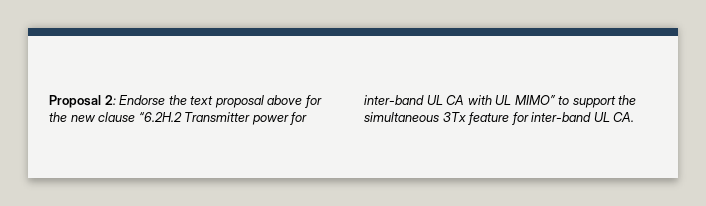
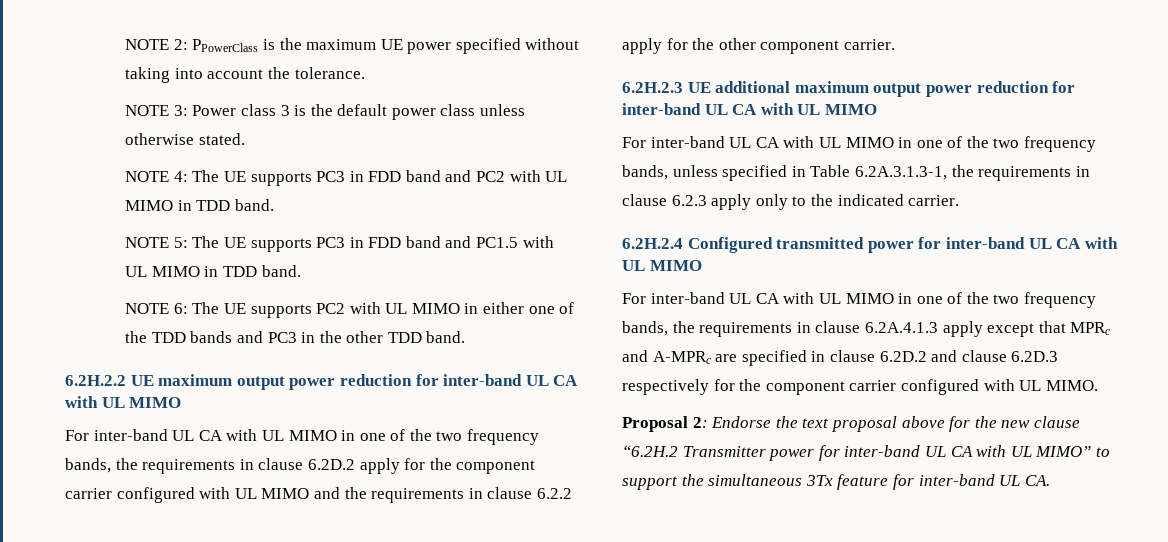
+ NOTE 2: PPowerClass is the maximum UE power specified without taking into account the tolerance.
+ NOTE 3: Power class 3 is the default power class unless otherwise stated.
+ NOTE 4: The UE supports PC3 in FDD band and PC2 with UL MIMO in TDD band.
+ NOTE 5: The UE supports PC3 in FDD band and PC1.5 with UL MIMO in TDD band.
+ NOTE 6: The UE supports PC2 with UL MIMO in either one of the TDD bands and PC3 in the other TDD band.
+ 6.2H.2.2 UE maximum output power reduction for inter-band UL CA with UL MIMO
+ For inter-band UL CA with UL MIMO in one of the two frequency bands, the requirements in clause 6.2D.2 apply for the component carrier configured with UL MIMO and the requirements in clause 6.2.2 apply for the other component carrier.
+ 6.2H.2.3 UE additional maximum output power reduction for inter-band UL CA with UL MIMO
+ For inter-band UL CA with UL MIMO in one of the two frequency bands, unless specified in Table 6.2A.3.1.3-1, the requirements in clause 6.2.3 apply only to the indicated carrier.
+ 6.2H.2.4 Configured transmitted power for inter-band UL CA with UL MIMO
+ For inter-band UL CA with UL MIMO in one of the two frequency bands, the requirements in clause 6.2A.4.1.3 apply except that MPRc and A-MPRc are specified in clause 6.2D.2 and clause 6.2D.3 respectively for the component carrier configured with UL MIMO.

